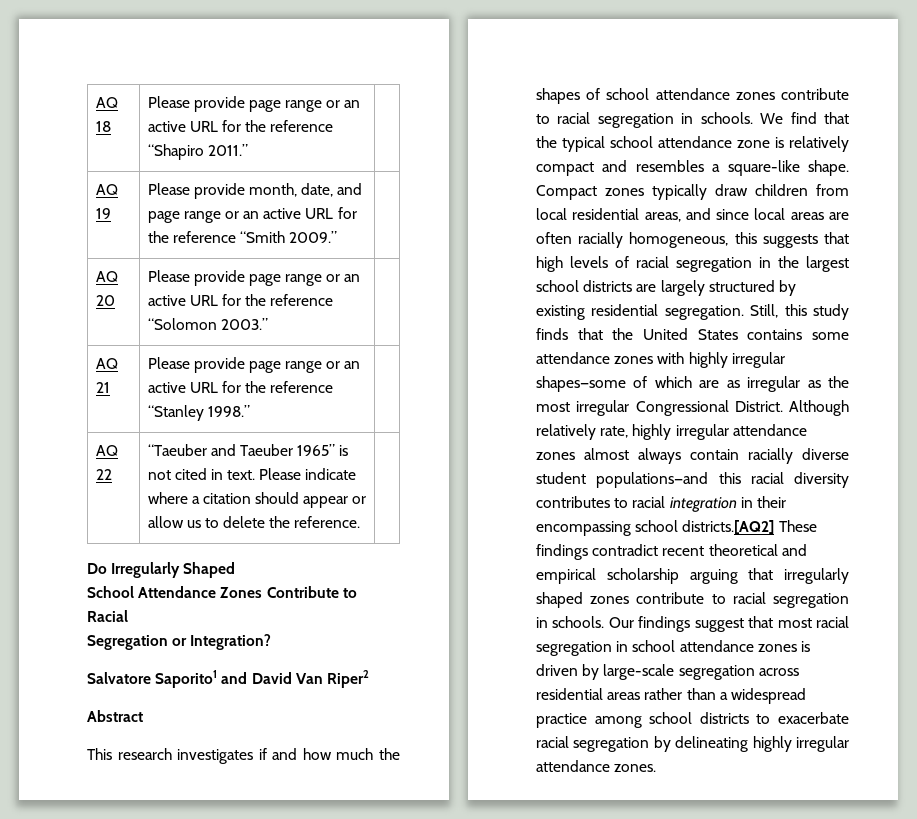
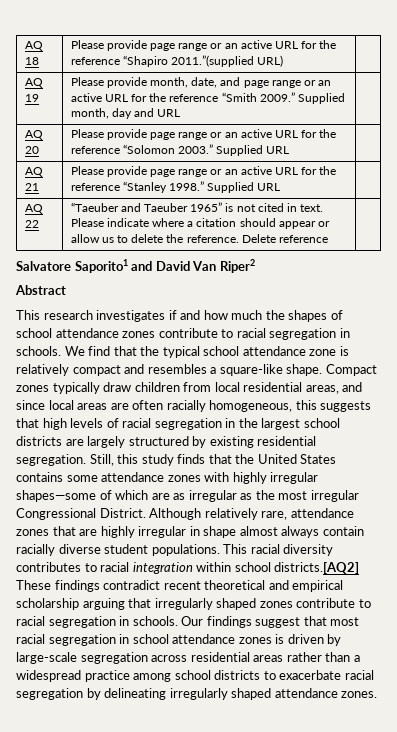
- AQ 18 | Please provide page range or an active URL for the reference “Shapiro 2011.” |
+ AQ 18 | Please provide page range or an active URL for the reference “Shapiro 2011.”(supplied URL) |
- AQ 19 | Please provide month, date, and page range or an active URL for the reference “Smith 2009.” |
+ AQ 19 | Please provide month, date, and page range or an active URL for the reference “Smith 2009.” Supplied month, day and URL |
- AQ 20 | Please provide page range or an active URL for the reference “Solomon 2003.” |
+ AQ 20 | Please provide page range or an active URL for the reference “Solomon 2003.” Supplied URL |
- AQ 21 | Please provide page range or an active URL for the reference “Stanley 1998.” |
+ AQ 21 | Please provide page range or an active URL for the reference “Stanley 1998.” Supplied URL |
- AQ 22 | “Taeuber and Taeuber 1965” is not cited in text. Please indicate where a citation should appear or allow us to delete the reference. |
- Do Irregularly Shaped
- School Attendance Zones Contribute to Racial
- Segregation or Integration?
+ AQ 22 | “Taeuber and Taeuber 1965” is not cited in text. Please indicate where a citation should appear or allow us to delete the reference. Delete reference |
- Although relatively rate, highly irregular attendance zones almost always contain racially diverse student populations—and this racial diversity contributes to racial integration in their encompassing school districts.[AQ2] These findings contradict recent theoretical and empirical scholarship arguing that irregularly shaped zones contribute to racial segregation in schools.
+ Although relatively rare, attendance zones that are highly irregular in shape almost always contain racially diverse student populations. This racial diversity contributes to racial integration within school districts.[AQ2] These findings contradict recent theoretical and empirical scholarship arguing that irregularly shaped zones contribute to racial segregation in schools.
- Our findings suggest that most racial segregation in school attendance zones is driven by large-scale segregation across residential areas rather than a widespread practice among school districts to exacerbate racial segregation by delineating highly irregular attendance zones.
+ Our findings suggest that most racial segregation in school attendance zones is driven by large-scale segregation across residential areas rather than a widespread practice among school districts to exacerbate racial segregation by delineating irregularly shaped attendance zones.

